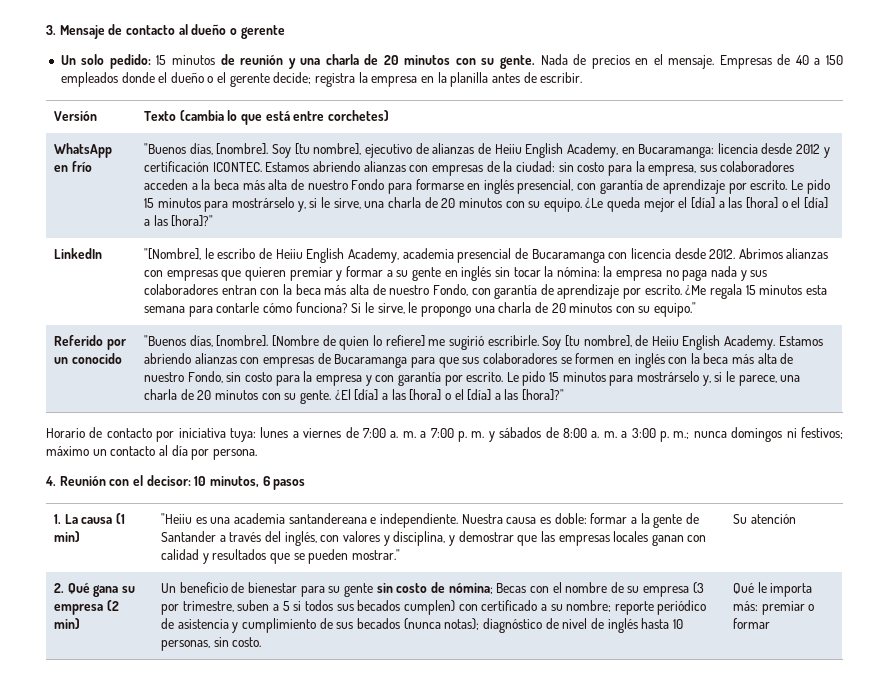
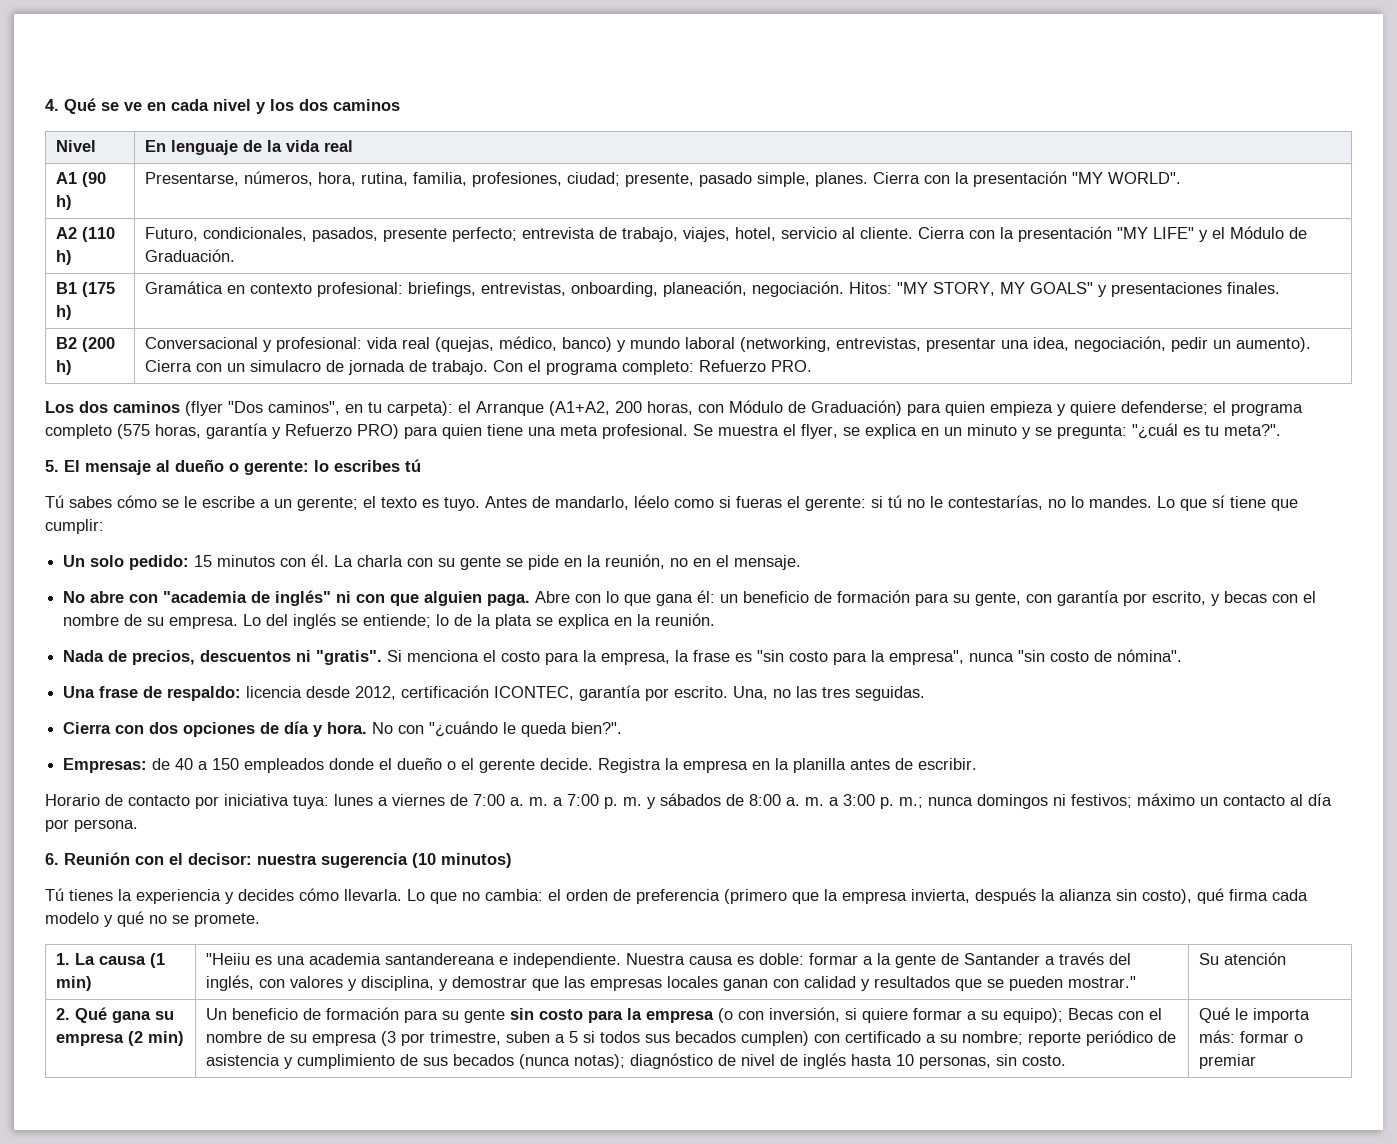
- 3. Mensaje de contacto al dueño o gerente
+ 4. Qué se ve en cada nivel y los dos caminos
+ Nivel | En lenguaje de la vida real
+ A1 (90 h) | Presentarse, números, hora, rutina, familia, profesiones, ciudad; presente, pasado simple, planes. Cierra con la presentación "MY WORLD".
+ A2 (110 h) | Futuro, condicionales, pasados, presente perfecto; entrevista de trabajo, viajes, hotel, servicio al cliente. Cierra con la presentación "MY LIFE" y el Módulo de Graduación.
+ B1 (175 h) | Gramática en contexto profesional: briefings, entrevistas, onboarding, planeación, negociación. Hitos: "MY STORY, MY GOALS" y presentaciones finales.
+ B2 (200 h) | Conversacional y profesional: vida real (quejas, médico, banco) y mundo laboral (networking, entrevistas, presentar una idea, negociación, pedir un aumento). Cierra con un simulacro de jornada de trabajo. Con el programa completo: Refuerzo PRO.
+ Los dos caminos (flyer "Dos caminos", en tu carpeta): el Arranque (A1+A2, 200 horas, con Módulo de Graduación) para quien empieza y quiere defenderse; el programa completo (575 horas, garantía y Refuerzo PRO) para quien tiene una meta profesional. Se muestra el flyer, se explica en un minuto y se pregunta: "¿cuál es tu meta?".
+ 5. El mensaje al dueño o gerente: lo escribes tú
+ Tú sabes cómo se le escribe a un gerente; el texto es tuyo. Antes de mandarlo, léelo como si fueras el gerente: si tú no le contestarías, no lo mandes. Lo que sí tiene que cumplir:
- Un solo pedido: 15 minutos de reunión y una charla de 20 minutos con su gente. Nada de precios en el mensaje. Empresas de 40 a 150 empleados donde el dueño o el gerente decide; registra la empresa en la planilla antes de escribir.
+ Un solo pedido: 15 minutos con él. La charla con su gente se pide en la reunión, no en el mensaje.
+ No abre con "academia de inglés" ni con que alguien paga. Abre con lo que gana él: un beneficio de formación para su gente, con garantía por escrito, y becas con el nombre de su empresa. Lo del inglés se entiende; lo de la plata se explica en la reunión.
+ Nada de precios, descuentos ni "gratis". Si menciona el costo para la empresa, la frase es "sin costo para la empresa", nunca "sin costo de nómina".
+ Una frase de respaldo: licencia desde 2012, certificación ICONTEC, garantía por escrito. Una, no las tres seguidas.
+ Cierra con dos opciones de día y hora. No con "¿cuándo le queda bien?".
+ Empresas: de 40 a 150 empleados donde el dueño o el gerente decide. Registra la empresa en la planilla antes de escribir.
- Versión | Texto (cambia lo que está entre corchetes)
- WhatsApp en frío | "Buenos días, [nombre]. Soy [tu nombre], ejecutivo de alianzas de Heiiu English Academy, en Bucaramanga: licencia desde 2012 y certificación ICONTEC. Estamos abriendo alianzas con empresas de la ciudad: sin costo para la empresa, sus colaboradores acceden a la beca más alta de nuestro Fondo para formarse en inglés presencial, con garantía de aprendizaje por escrito. Le pido 15 minutos para mostrárselo y, si le sirve, una charla de 20 minutos con su equipo. ¿Le queda mejor el [día] a las [hora] o el [día] a las [hora]?"
- LinkedIn | "[Nombre], le escribo de Heiiu English Academy, academia presencial de Bucaramanga con licencia desde 2012. Abrimos alianzas con empresas que quieren premiar y formar a su gente en inglés sin tocar la nómina: la empresa no paga nada y sus colaboradores entran con la beca más alta de nuestro Fondo, con garantía de aprendizaje por escrito. ¿Me regala 15 minutos esta semana para contarle cómo funciona? Si le sirve, le propongo una charla de 20 minutos con su equipo."
- Referido por un conocido | "Buenos días, [nombre]. [Nombre de quien lo refiere] me sugirió escribirle. Soy [tu nombre], de Heiiu English Academy. Estamos abriendo alianzas con empresas de Bucaramanga para que sus colaboradores se formen en inglés con la beca más alta de nuestro Fondo, sin costo para la empresa y con garantía por escrito. Le pido 15 minutos para mostrárselo y, si le parece, una charla de 20 minutos con su gente. ¿El [día] a las [hora] o el [día] a las [hora]?"
- 4. Reunión con el decisor: 10 minutos, 6 pasos
+ 6. Reunión con el decisor: nuestra sugerencia (10 minutos)
+ Tú tienes la experiencia y decides cómo llevarla. Lo que no cambia: el orden de preferencia (primero que la empresa invierta, después la alianza sin costo), qué firma cada modelo y qué no se promete.
- Un beneficio de bienestar para su gente sin costo de nómina; Becas con el nombre de su empresa (3 por trimestre, suben a 5 si todos sus becados cumplen) con certificado a su nombre; reporte periódico de asistencia y cumplimiento de sus becados (nunca notas); diagnóstico de nivel de inglés hasta 10 personas, sin costo.
+ Un beneficio de formación para su gente sin costo para la empresa (o con inversión, si quiere formar a su equipo); Becas con el nombre de su empresa (3 por trimestre, suben a 5 si todos sus becados cumplen) con certificado a su nombre; reporte periódico de asistencia y cumplimiento de sus becados (nunca notas); diagnóstico de nivel de inglés hasta 10 personas, sin costo.
- Qué le importa más: premiar o formar
+ Qué le importa más: formar o premiar

